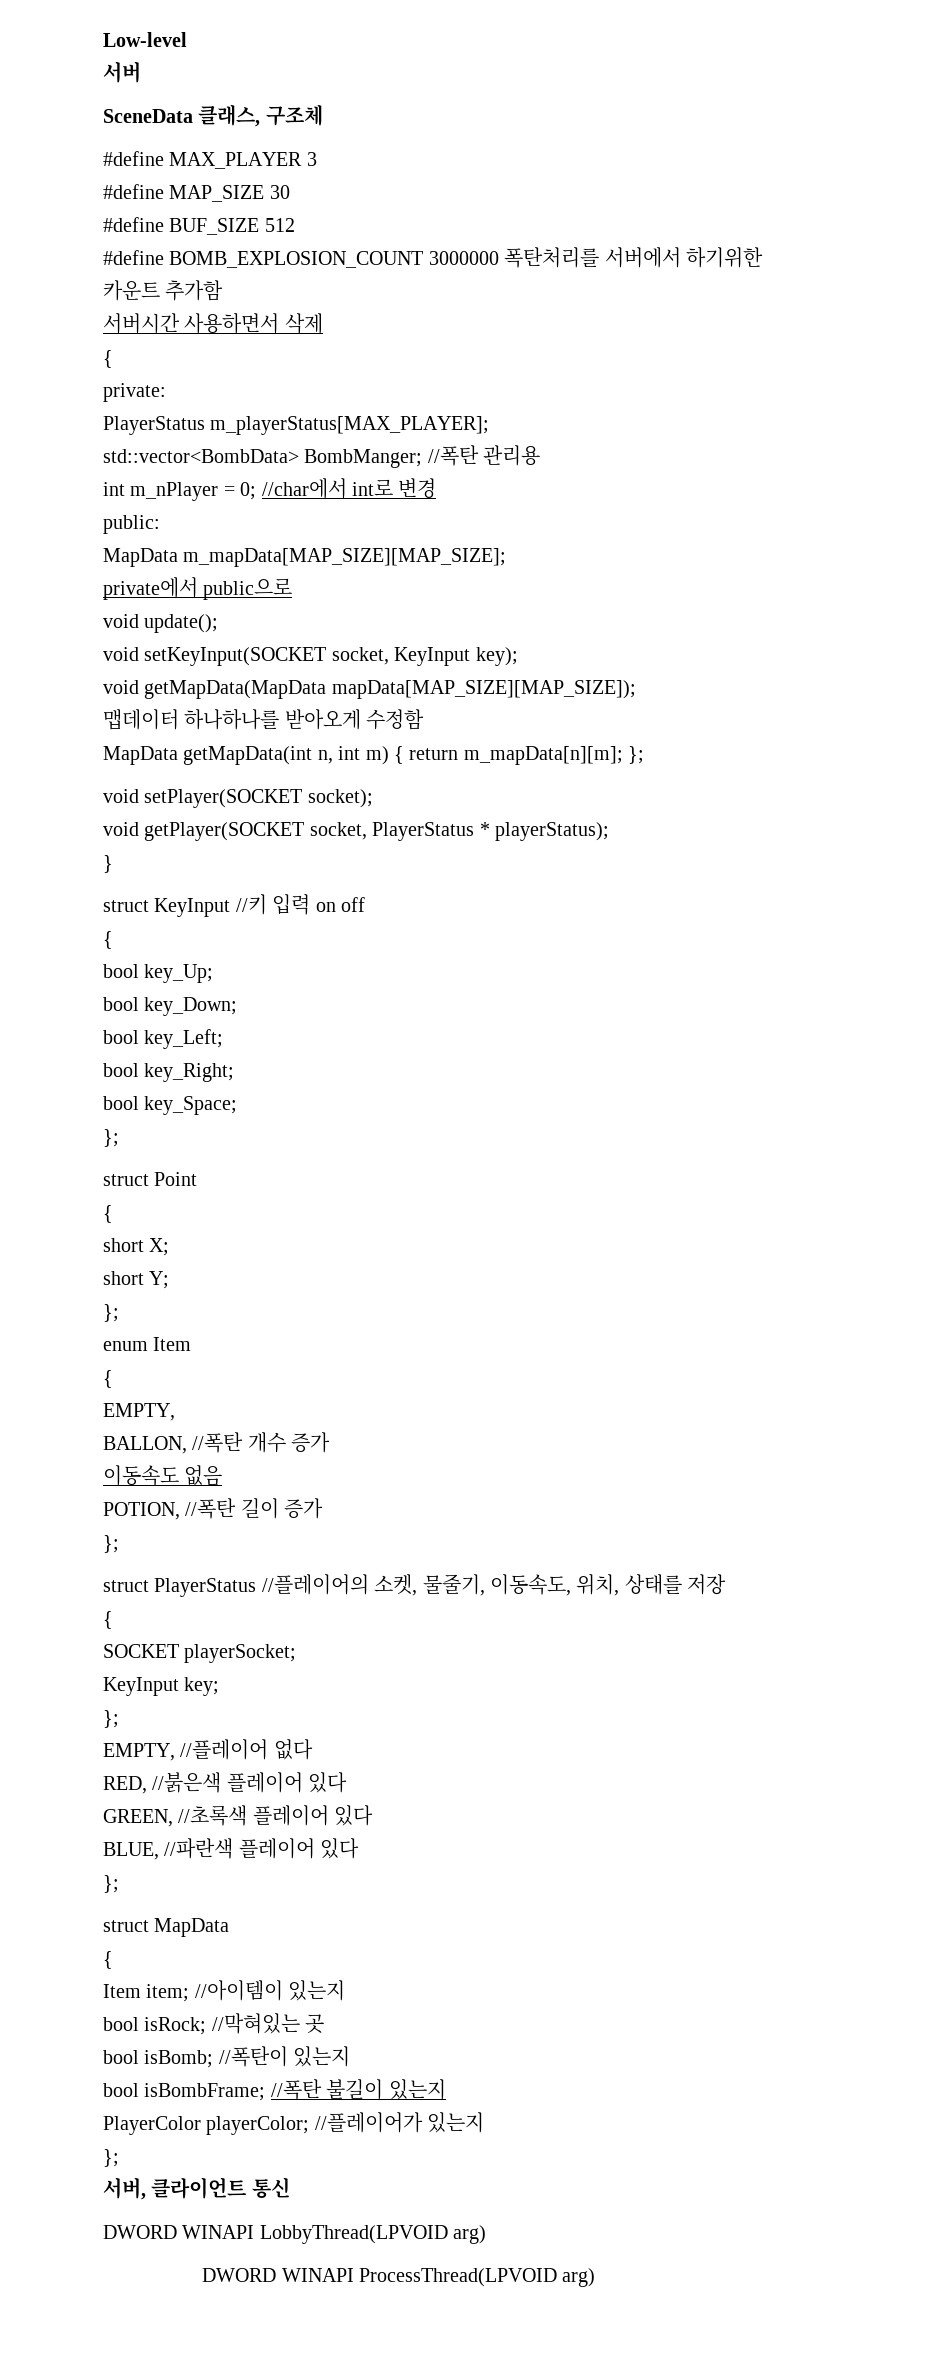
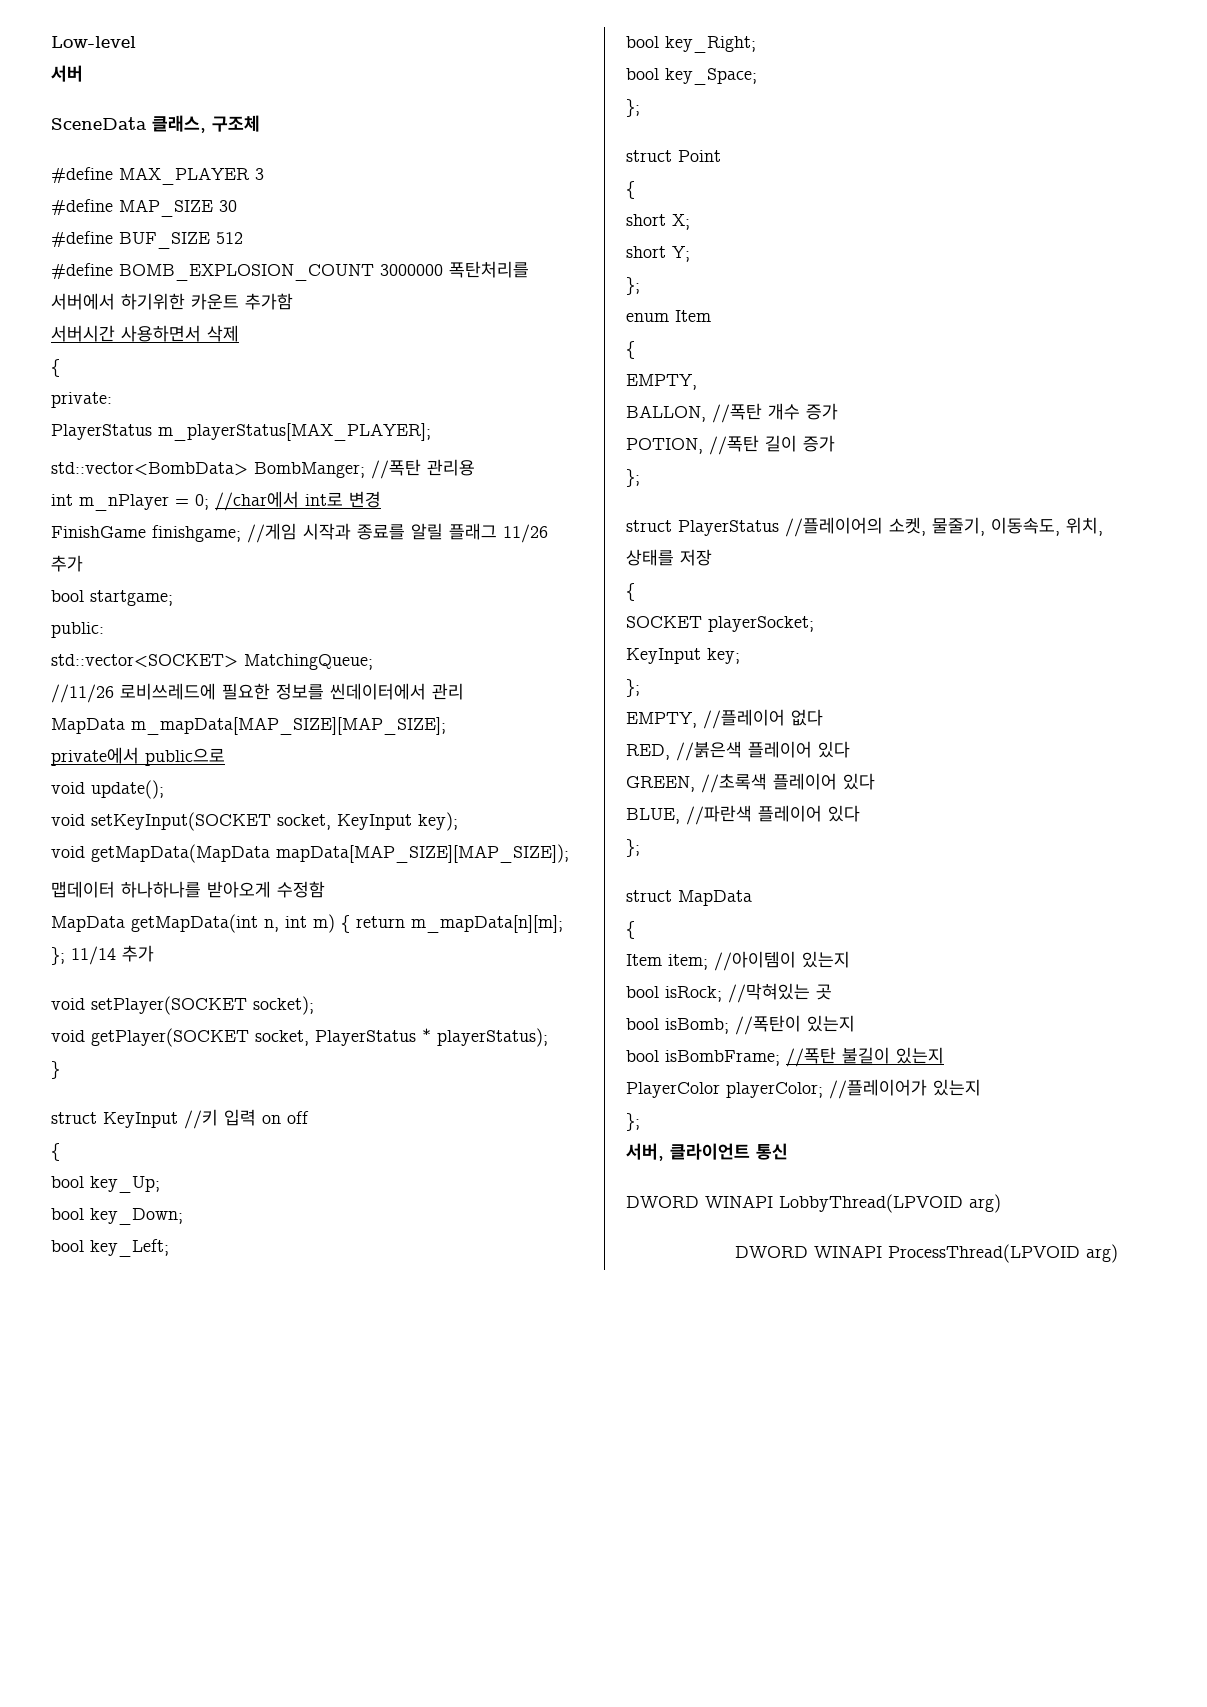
+ FinishGame finishgame; //게임 시작과 종료를 알릴 플래그 11/26 추가
+ bool startgame;
  public:
+ std::vector<SOCKET> MatchingQueue;
+ //11/26 로비쓰레드에 필요한 정보를 씬데이터에서 관리
- MapData getMapData(int n, int m) { return m_mapData[n][m]; };
+ MapData getMapData(int n, int m) { return m_mapData[n][m]; }; 11/14 추가
- 이동속도 없음

